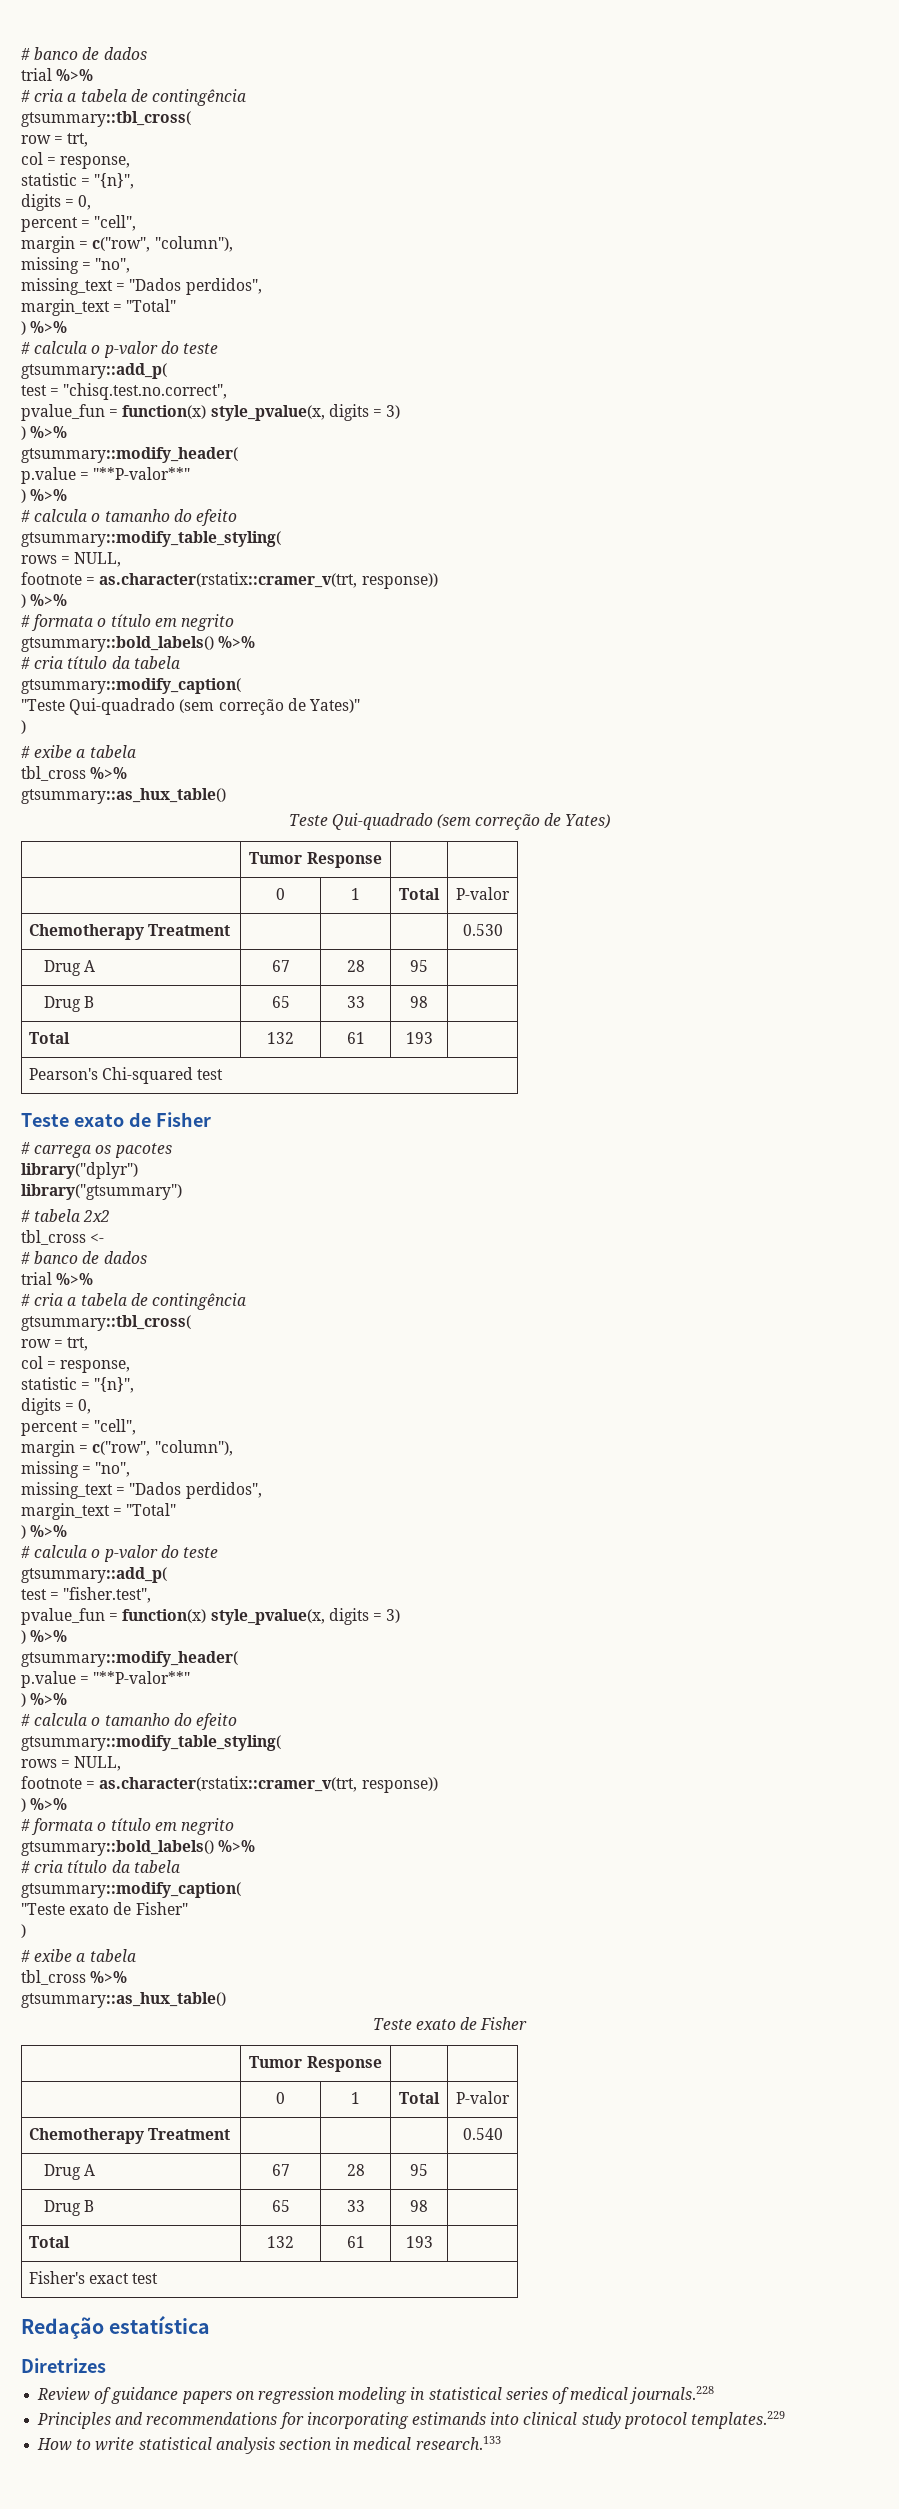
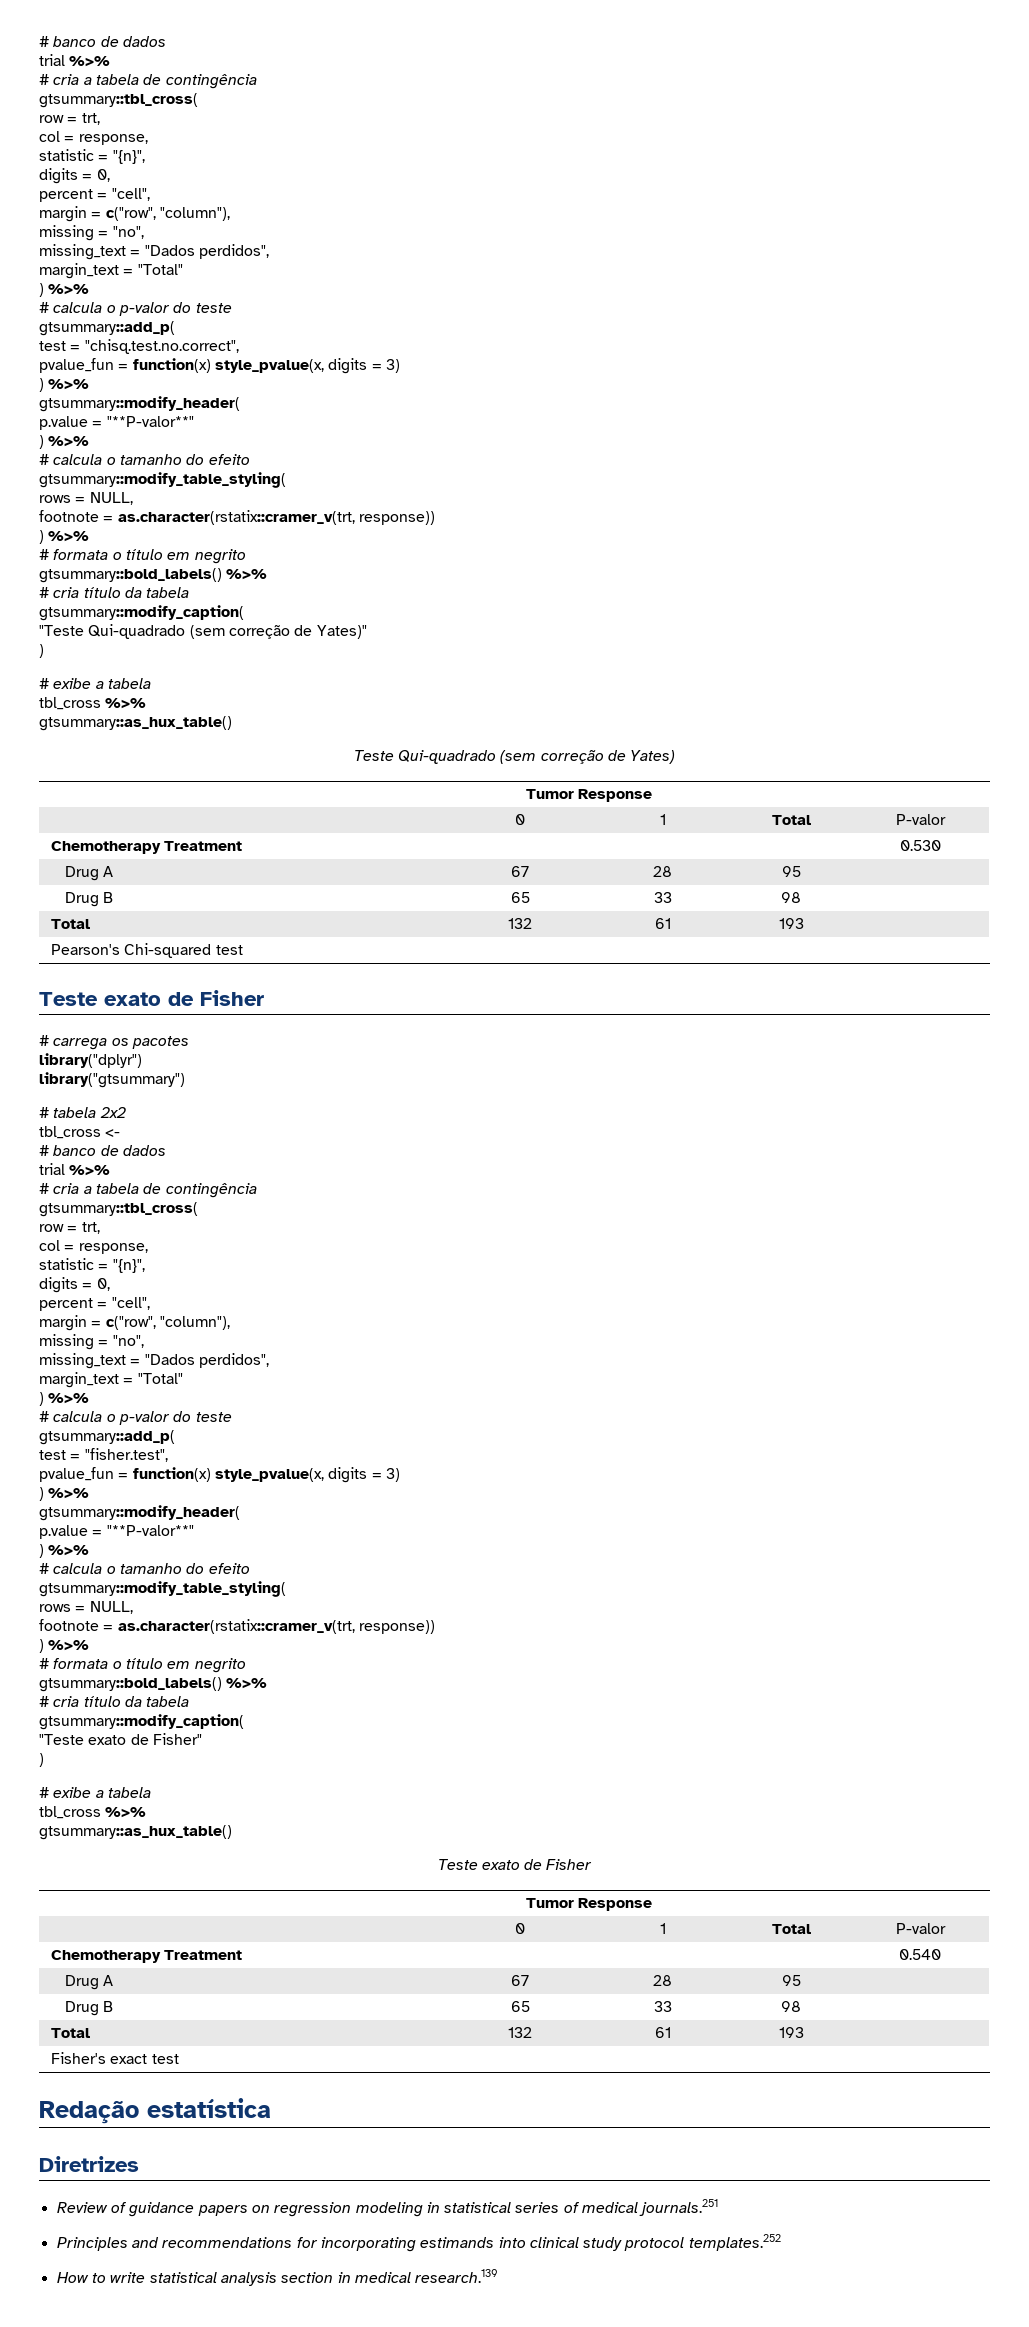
- Review of guidance papers on regression modeling in statistical series of medical journals.228
+ Review of guidance papers on regression modeling in statistical series of medical journals.251
- Principles and recommendations for incorporating estimands into clinical study protocol templates.229
+ Principles and recommendations for incorporating estimands into clinical study protocol templates.252
- How to write statistical analysis section in medical research.133
+ How to write statistical analysis section in medical research.139

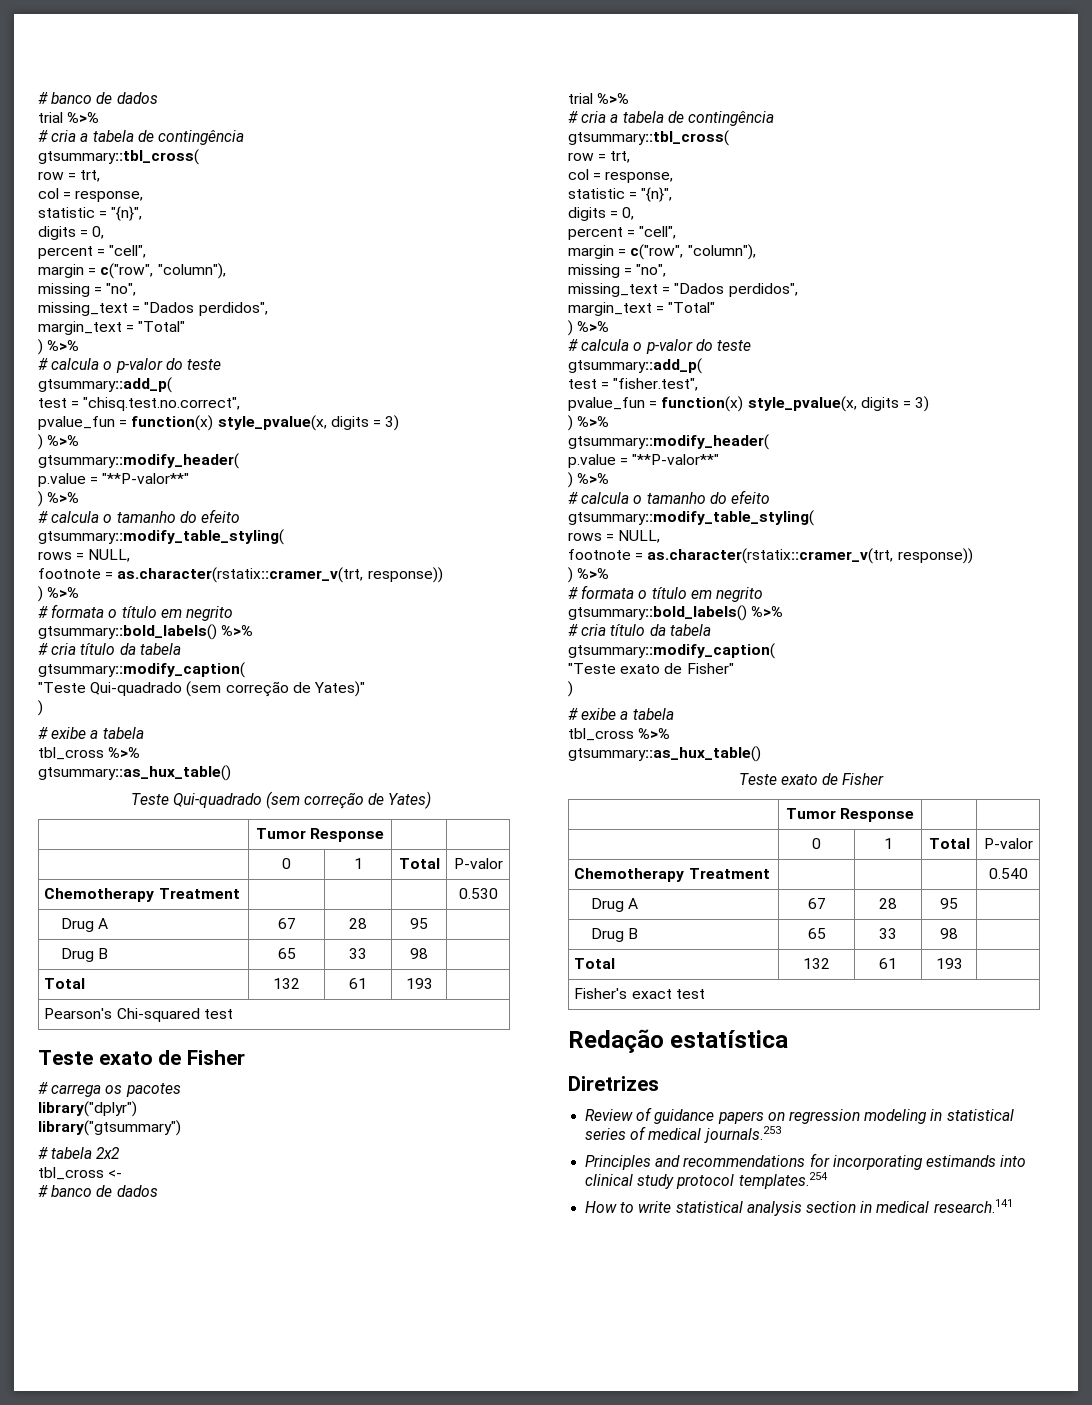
- Review of guidance papers on regression modeling in statistical series of medical journals.251
+ Review of guidance papers on regression modeling in statistical series of medical journals.253
- Principles and recommendations for incorporating estimands into clinical study protocol templates.252
+ Principles and recommendations for incorporating estimands into clinical study protocol templates.254
- How to write statistical analysis section in medical research.139
+ How to write statistical analysis section in medical research.141

